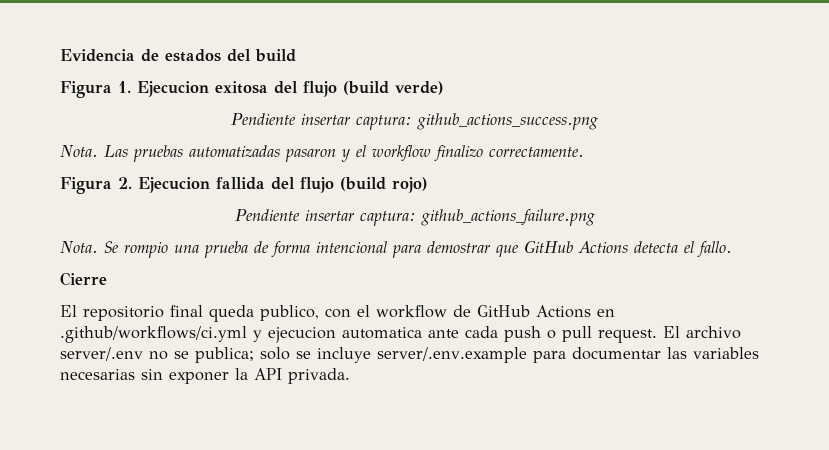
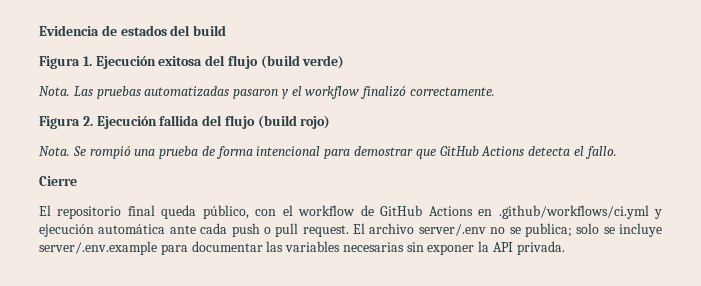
- Figura 1. Ejecucion exitosa del flujo (build verde)
+ Figura 1. Ejecución exitosa del flujo (build verde)
- Pendiente insertar captura: github_actions_success.png
- Las pruebas automatizadas pasaron y el workflow finalizo correctamente.
+ Las pruebas automatizadas pasaron y el workflow finalizó correctamente.
- Figura 2. Ejecucion fallida del flujo (build rojo)
+ Figura 2. Ejecución fallida del flujo (build rojo)
- Pendiente insertar captura: github_actions_failure.png
- Se rompio una prueba de forma intencional para demostrar que GitHub Actions detecta el fallo.
+ Se rompió una prueba de forma intencional para demostrar que GitHub Actions detecta el fallo.
- El repositorio final queda publico, con el workflow de GitHub Actions en .github/workflows/ci.yml y ejecucion automatica ante cada push o pull request.
+ El repositorio final queda público, con el workflow de GitHub Actions en .github/workflows/ci.yml y ejecución automática ante cada push o pull request.

